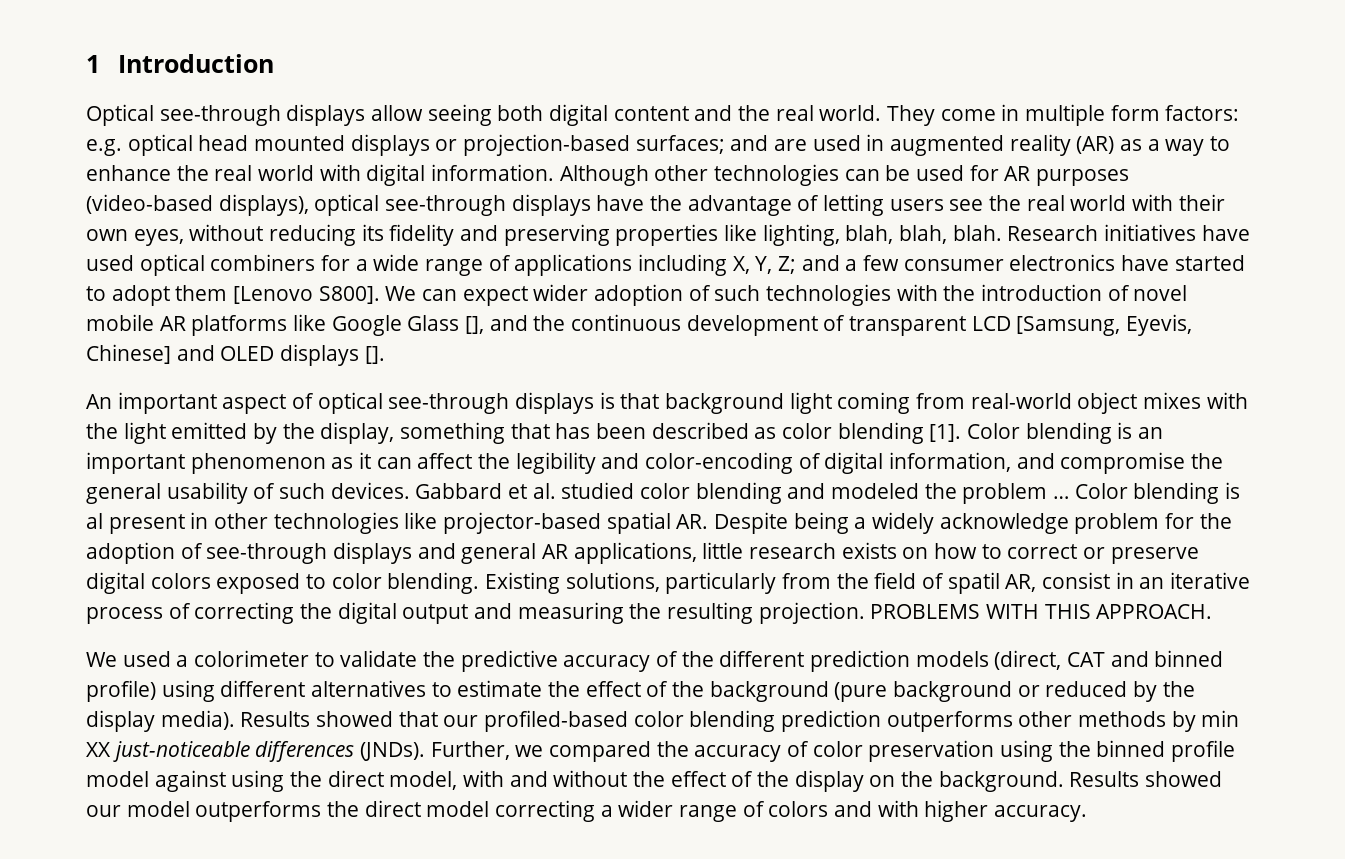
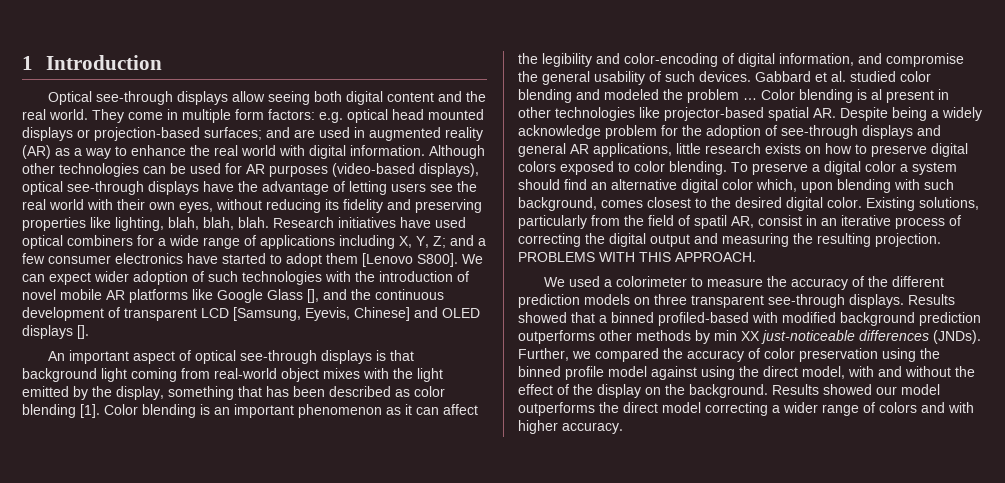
- Color blending is al present in other technologies like projector-based spatial AR. Despite being a widely acknowledge problem for the adoption of see-through displays and general AR applications, little research exists on how to correct or preserve digital colors exposed to color blending.
+ Color blending is al present in other technologies like projector-based spatial AR. Despite being a widely acknowledge problem for the adoption of see-through displays and general AR applications, little research exists on how to preserve digital colors exposed to color blending.
+ To preserve a digital color a system should find an alternative digital color which, upon blending with such background, comes closest to the desired digital color.
- We used a colorimeter to validate the predictive accuracy of the different prediction models (direct, CAT and binned profile) using different alternatives to estimate the effect of the background (pure background or reduced by the display media). Results showed that our profiled-based color blending prediction outperforms other methods by min XX just-noticeable differences (JNDs).
+ We used a colorimeter to measure the accuracy of the different prediction models on three transparent see-through displays. Results showed that a binned profiled-based with modified background prediction outperforms other methods by min XX just-noticeable differences (JNDs).

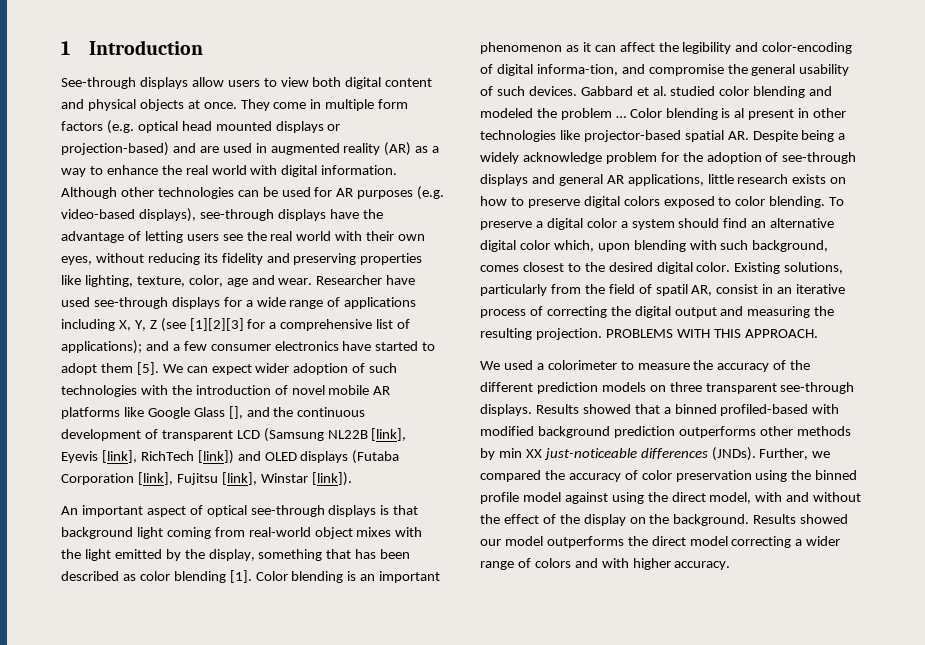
- Optical see-through displays allow seeing both digital content and the real world.
+ See-through displays allow users to view both digital content and physical objects at once.
- They come in multiple form factors: e.g. optical head mounted displays or projection-based surfaces; and are used in augmented reality (AR) as a way to enhance the real world with digital information.
+ They come in multiple form factors (e.g. optical head mounted displays or projection-based) and are used in augmented reality (AR) as a way to enhance the real world with digital information.
- Although other technologies can be used for AR purposes (video-based displays), optical see-through displays have the advantage of letting users see the real world with their own eyes, without reducing its fidelity and preserving properties like lighting, blah, blah, blah. Research initiatives have used optical combiners for a wide range of applications including X, Y, Z; and a few consumer electronics have started to adopt them [Lenovo S800].
+ Although other technologies can be used for AR purposes (e.g. video-based displays), see-through displays have the advantage of letting users see the real world with their own eyes, without reducing its fidelity and preserving properties like lighting, texture, color, age and wear. Researcher have used see-through displays for a wide range of applications including X, Y, Z (see [1][2][3] for a comprehensive list of applications); and a few consumer electronics have started to adopt them [5].
- We can expect wider adoption of such technologies with the introduction of novel mobile AR platforms like Google Glass [], and the continuous development of transparent LCD [Samsung, Eyevis, Chinese] and OLED displays [].
+ We can expect wider adoption of such technologies with the introduction of novel mobile AR platforms like Google Glass [], and the continuous development of transparent LCD (Samsung NL22B [link], Eyevis [link], RichTech [link]) and OLED displays (Futaba Corporation [link], Fujitsu [link], Winstar [link]).
- Color blending is an important phenomenon as it can affect the legibility and color-encoding of digital information, and compromise the general usability of such devices.
+ Color blending is an important phenomenon as it can affect the legibility and color-encoding of digital informa-tion, and compromise the general usability of such devices.

